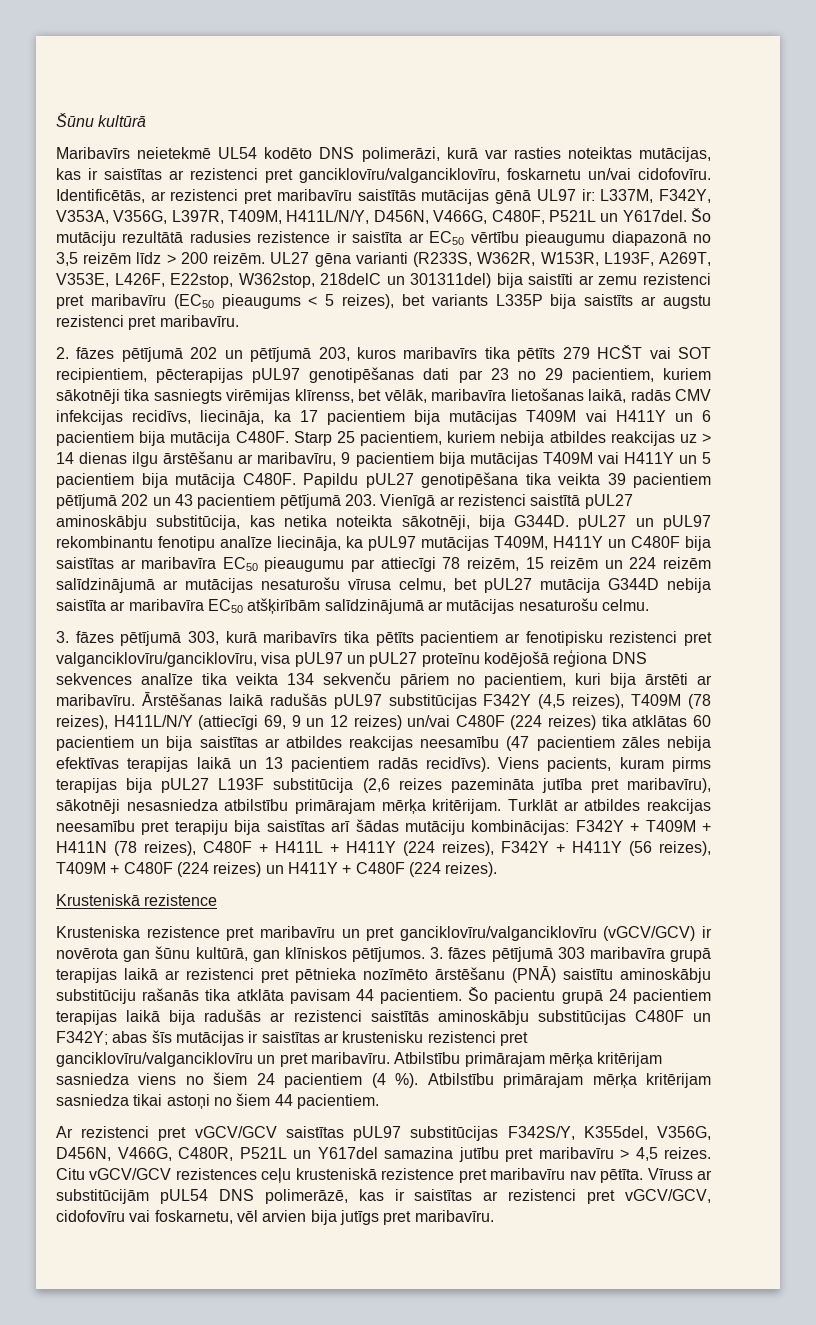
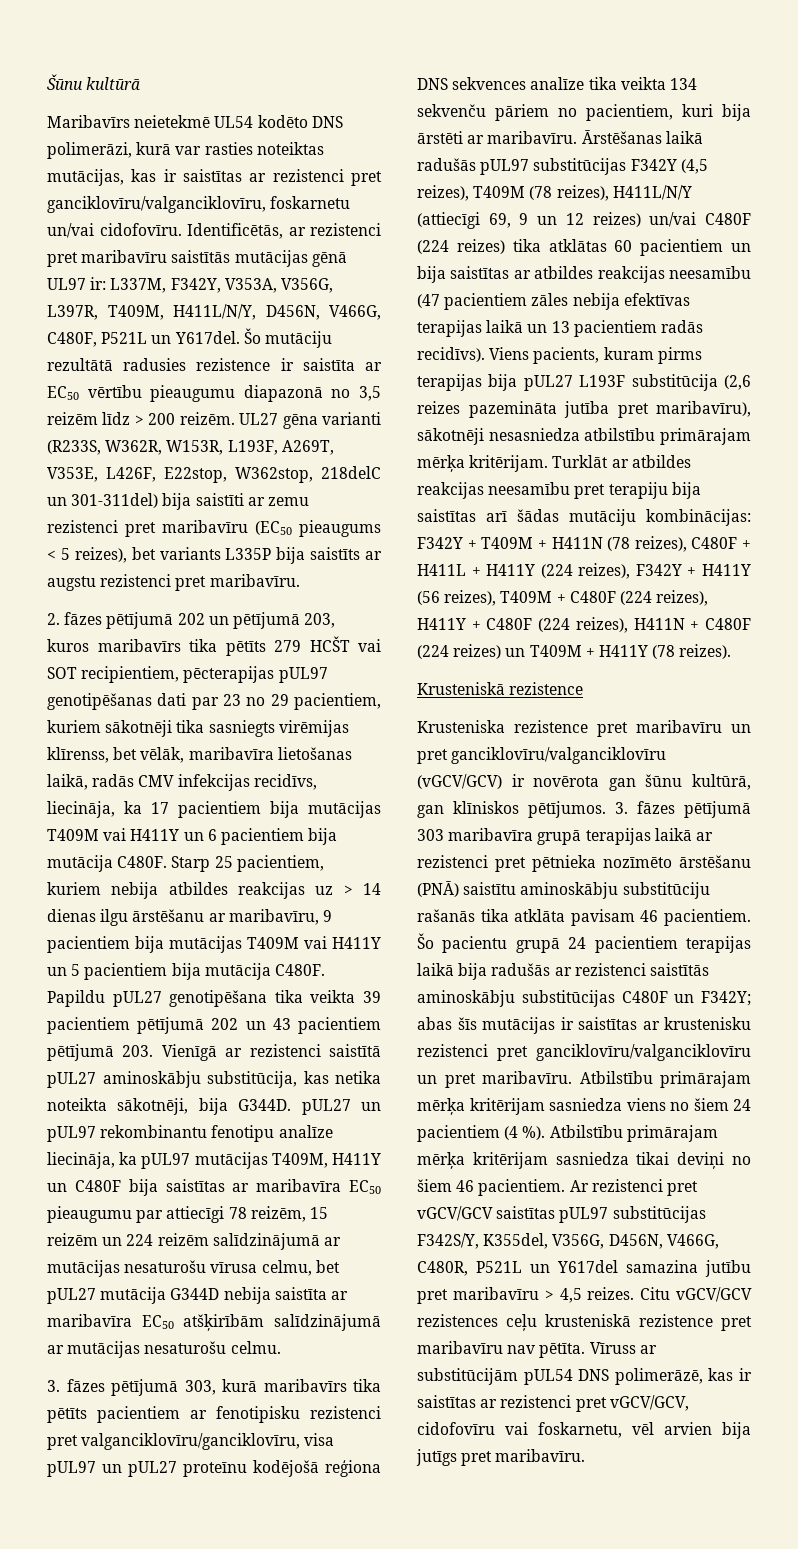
- UL27 gēna varianti (R233S, W362R, W153R, L193F, A269T, V353E, L426F, E22stop, W362stop, 218delC un 301311del) bija saistīti ar zemu rezistenci pret maribavīru (EC50 pieaugums < 5 reizes), bet variants L335P bija saistīts ar augstu rezistenci pret maribavīru.
+ UL27 gēna varianti (R233S, W362R, W153R, L193F, A269T, V353E, L426F, E22stop, W362stop, 218delC un 301-311del) bija saistīti ar zemu rezistenci pret maribavīru (EC50 pieaugums < 5 reizes), bet variants L335P bija saistīts ar augstu rezistenci pret maribavīru.
- Turklāt ar atbildes reakcijas neesamību pret terapiju bija saistītas arī šādas mutāciju kombinācijas: F342Y + T409M + H411N (78 reizes), C480F + H411L + H411Y (224 reizes), F342Y + H411Y (56 reizes), T409M + C480F (224 reizes) un H411Y + C480F (224 reizes).
+ Turklāt ar atbildes reakcijas neesamību pret terapiju bija saistītas arī šādas mutāciju kombinācijas: F342Y + T409M + H411N (78 reizes), C480F + H411L + H411Y (224 reizes), F342Y + H411Y (56 reizes), T409M + C480F (224 reizes), H411Y + C480F (224 reizes), H411N + C480F (224 reizes) un T409M + H411Y (78 reizes).
- 3. fāzes pētījumā 303 maribavīra grupā terapijas laikā ar rezistenci pret pētnieka nozīmēto ārstēšanu (PNĀ) saistītu aminoskābju substitūciju rašanās tika atklāta pavisam 44 pacientiem.
+ 3. fāzes pētījumā 303 maribavīra grupā terapijas laikā ar rezistenci pret pētnieka nozīmēto ārstēšanu (PNĀ) saistītu aminoskābju substitūciju rašanās tika atklāta pavisam 46 pacientiem.
- Atbilstību primārajam mērķa kritērijam sasniedza tikai astoņi no šiem 44 pacientiem.
- Ar rezistenci pret vGCV/GCV saistītas pUL97 substitūcijas F342S/Y, K355del, V356G, D456N, V466G, C480R, P521L un Y617del samazina jutību pret maribavīru > 4,5 reizes.
+ Atbilstību primārajam mērķa kritērijam sasniedza tikai deviņi no šiem 46 pacientiem. Ar rezistenci pret vGCV/GCV saistītas pUL97 substitūcijas F342S/Y, K355del, V356G, D456N, V466G, C480R, P521L un Y617del samazina jutību pret maribavīru > 4,5 reizes.

